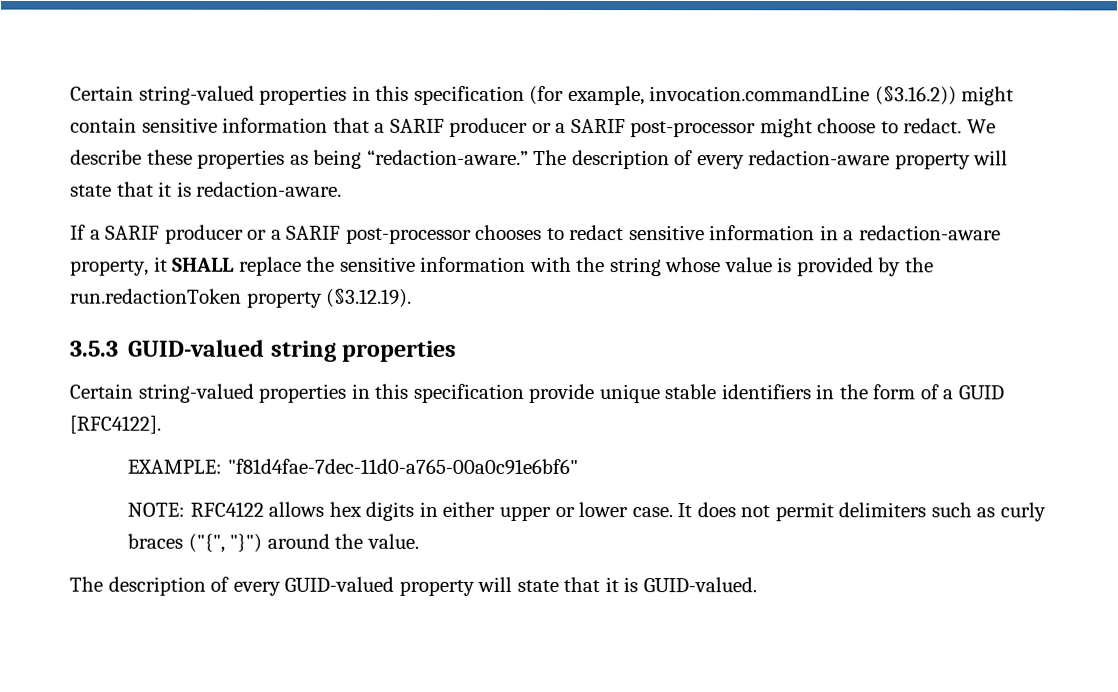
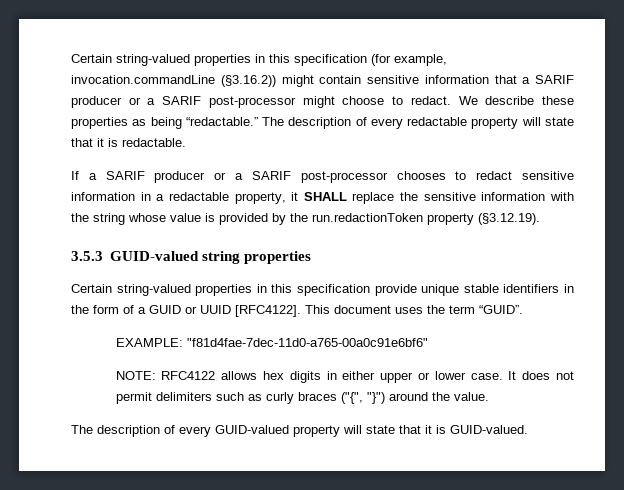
- We describe these properties as being “redaction-aware.” The description of every redaction-aware property will state that it is redaction-aware.
+ We describe these properties as being “redactable.” The description of every redactable property will state that it is redactable.
- If a SARIF producer or a SARIF post-processor chooses to redact sensitive information in a redaction-aware property, it SHALL replace the sensitive information with the string whose value is provided by the run.redactionToken property (§3.12.19).
+ If a SARIF producer or a SARIF post-processor chooses to redact sensitive information in a redactable property, it SHALL replace the sensitive information with the string whose value is provided by the run.redactionToken property (§3.12.19).
- Certain string-valued properties in this specification provide unique stable identifiers in the form of a GUID [RFC4122].
+ Certain string-valued properties in this specification provide unique stable identifiers in the form of a GUID or UUID [RFC4122]. This document uses the term “GUID”.

